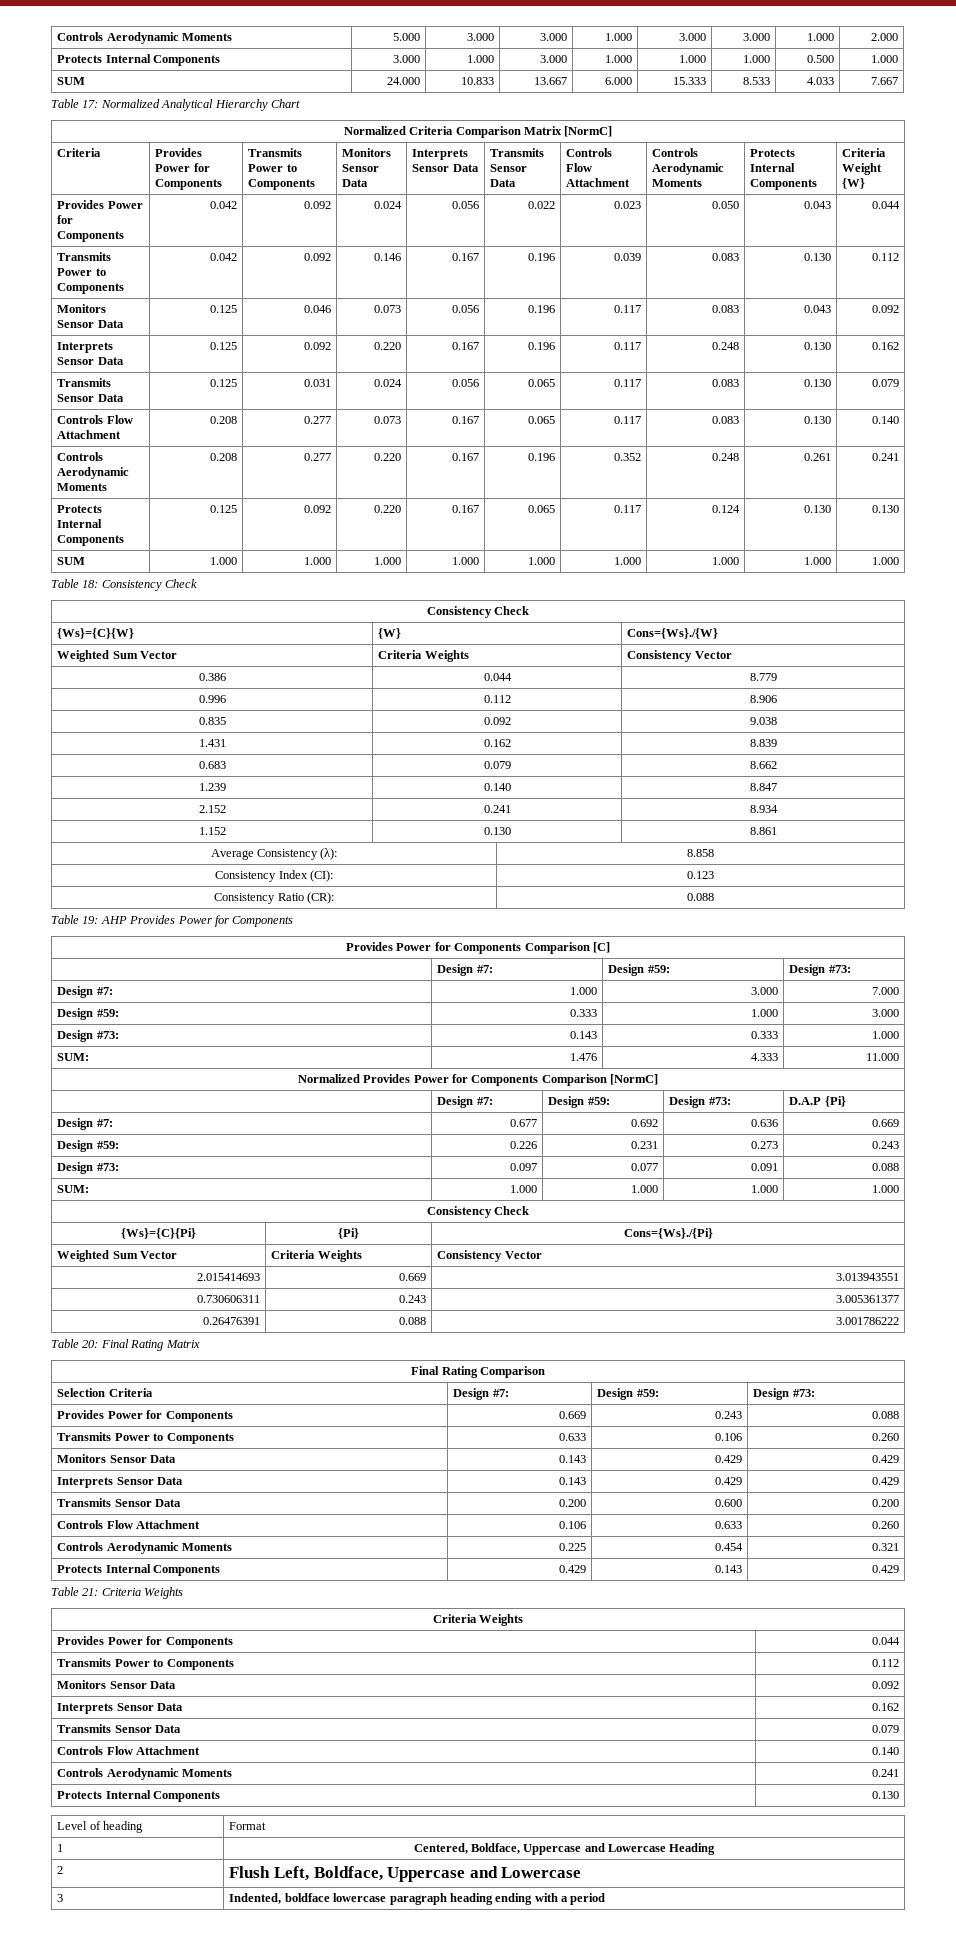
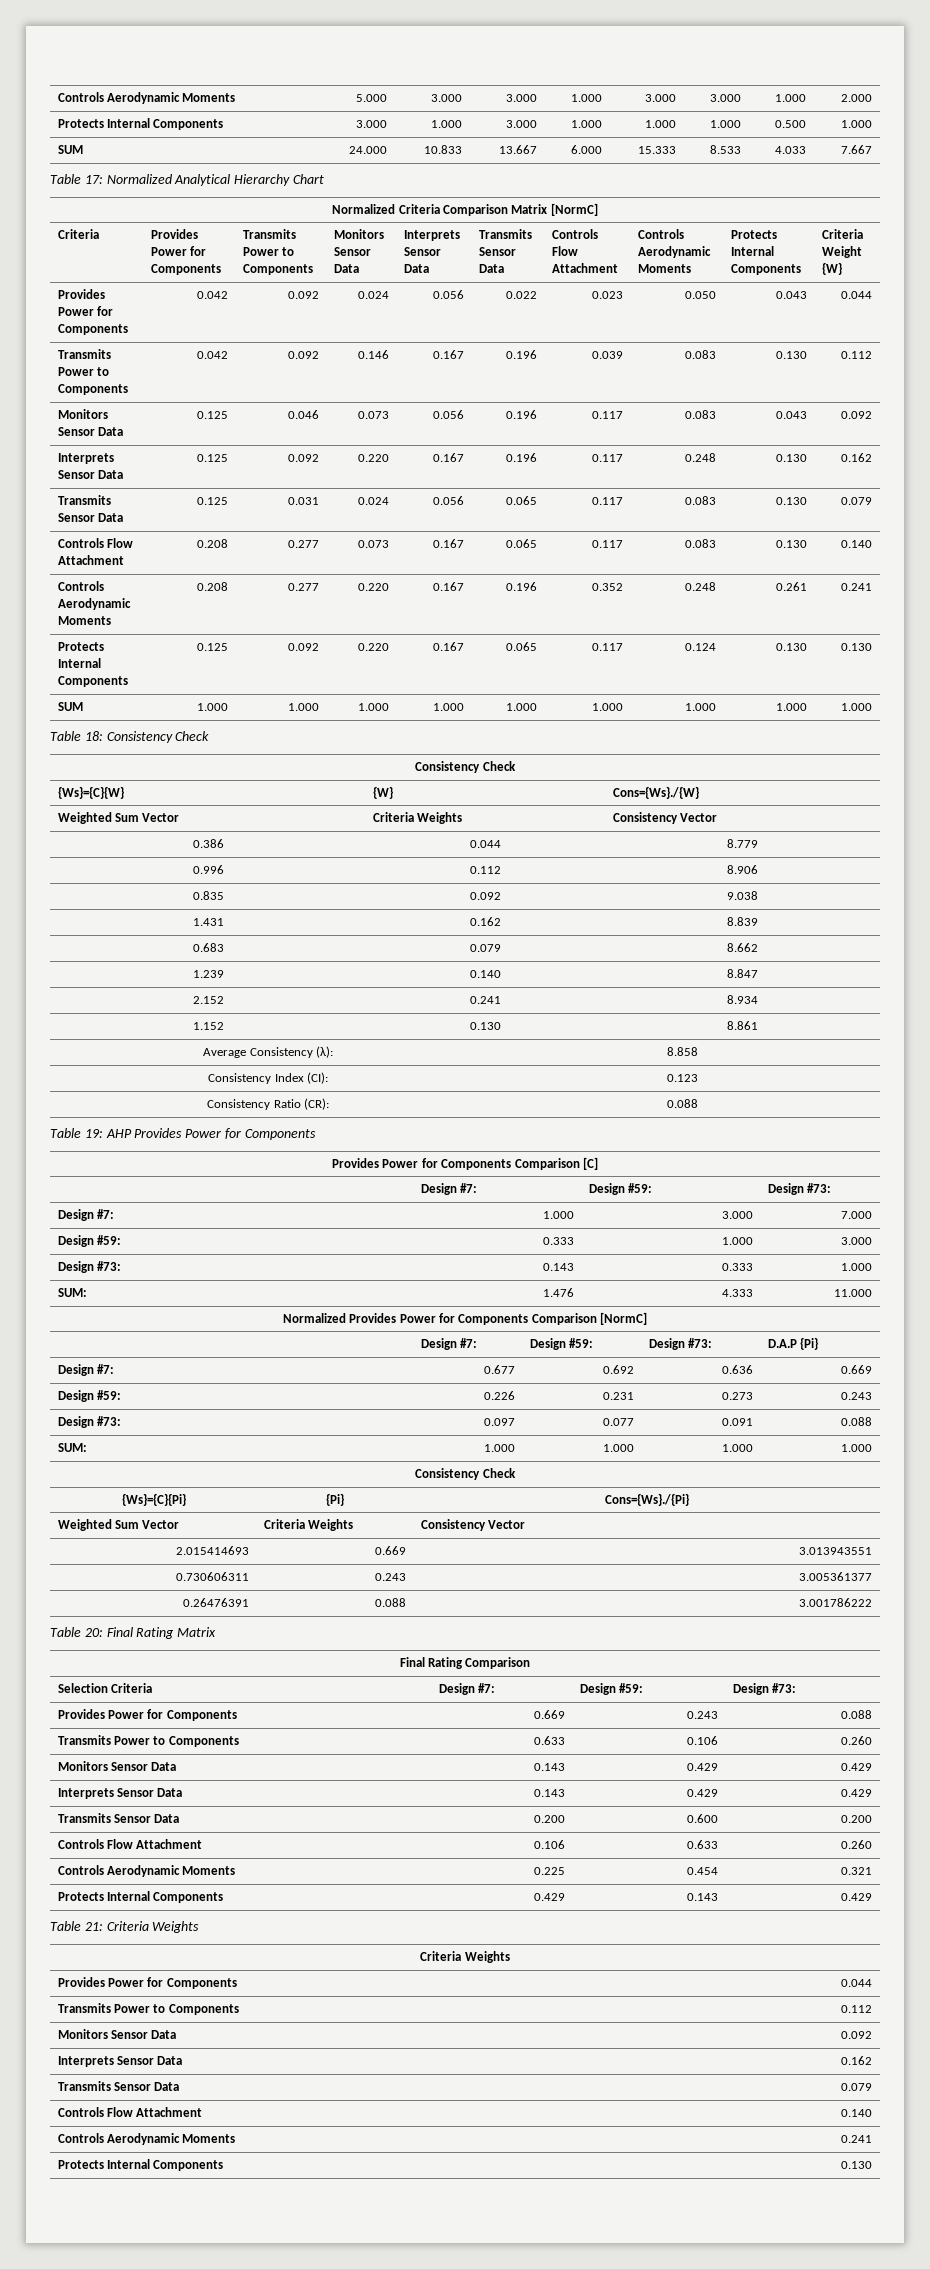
- Level of heading | Format
- 1 | Centered, Boldface, Uppercase and Lowercase Heading
- 2 | Flush Left, Boldface, Uppercase and Lowercase
- 3 | Indented, boldface lowercase paragraph heading ending with a period

